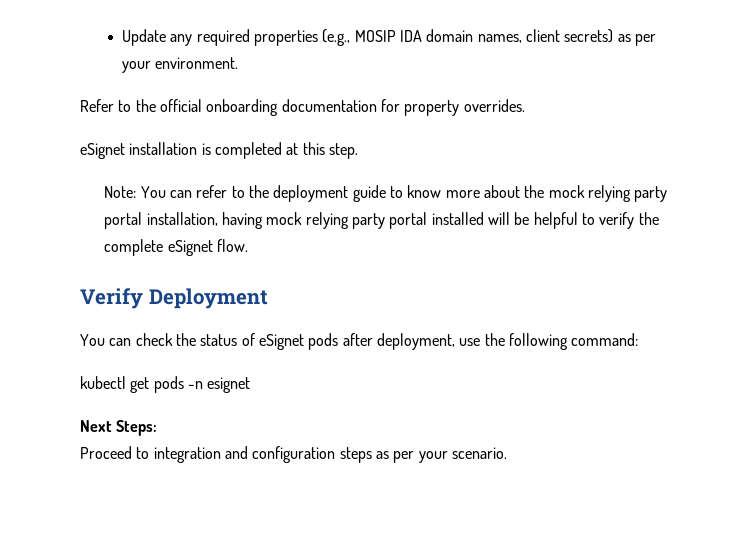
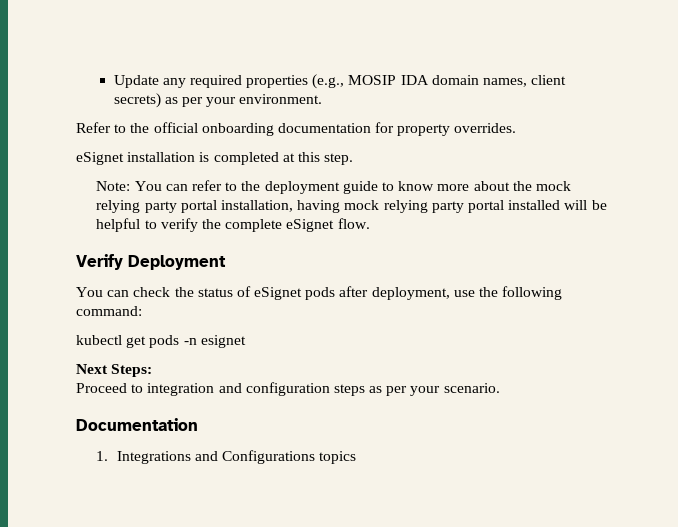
+ Documentation
+ 1. Integrations and Configurations topics

